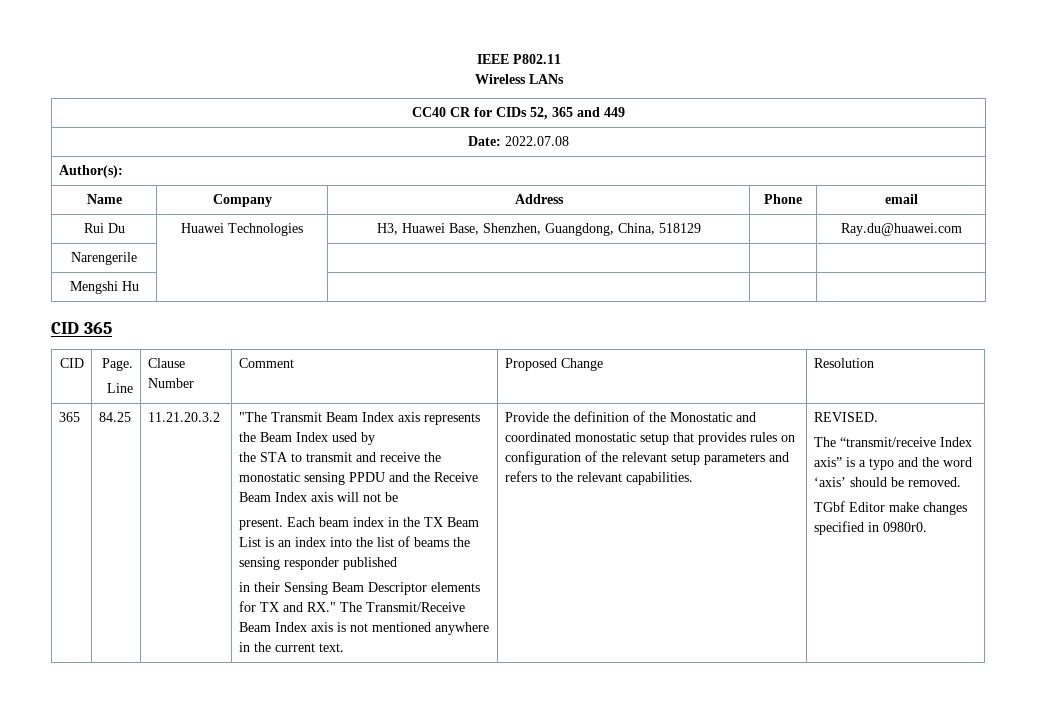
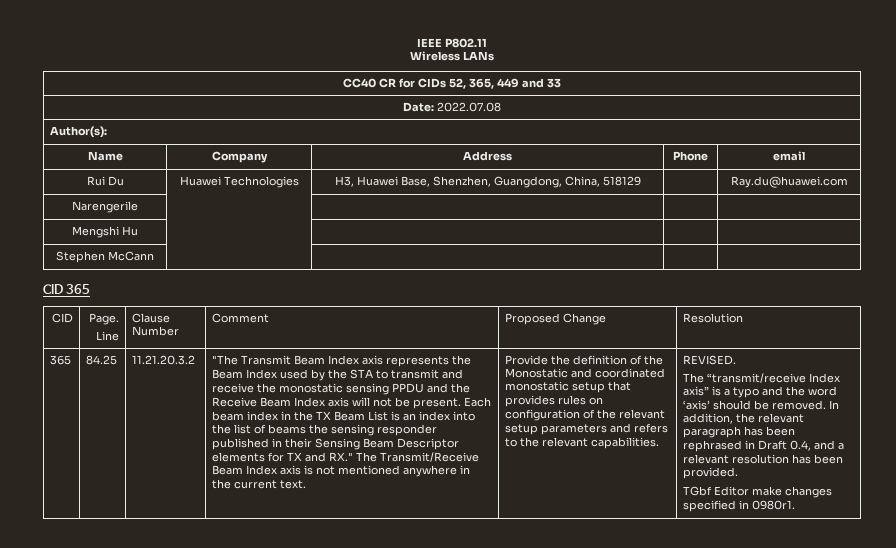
- CC40 CR for CIDs 52, 365 and 449
+ CC40 CR for CIDs 52, 365, 449 and 33
+ Stephen McCann | | | |
- "The Transmit Beam Index axis represents the Beam Index used by
- the STA to transmit and receive the monostatic sensing PPDU and the Receive Beam Index axis will not be
- present.
+ "The Transmit Beam Index axis represents the Beam Index used by the STA to transmit and receive the monostatic sensing PPDU and the Receive Beam Index axis will not be present.
- Each beam index in the TX Beam List is an index into the list of beams the sensing responder published
- in their Sensing Beam Descriptor elements for TX and RX." The Transmit/Receive Beam Index axis is not mentioned anywhere in the current text.
+ Each beam index in the TX Beam List is an index into the list of beams the sensing responder published in their Sensing Beam Descriptor elements for TX and RX." The Transmit/Receive Beam Index axis is not mentioned anywhere in the current text.
+ In addition, the relevant paragraph has been rephrased in Draft 0.4, and a relevant resolution has been provided.
- TGbf Editor make changes specified in 0980r0.
+ TGbf Editor make changes specified in 0980r1.

